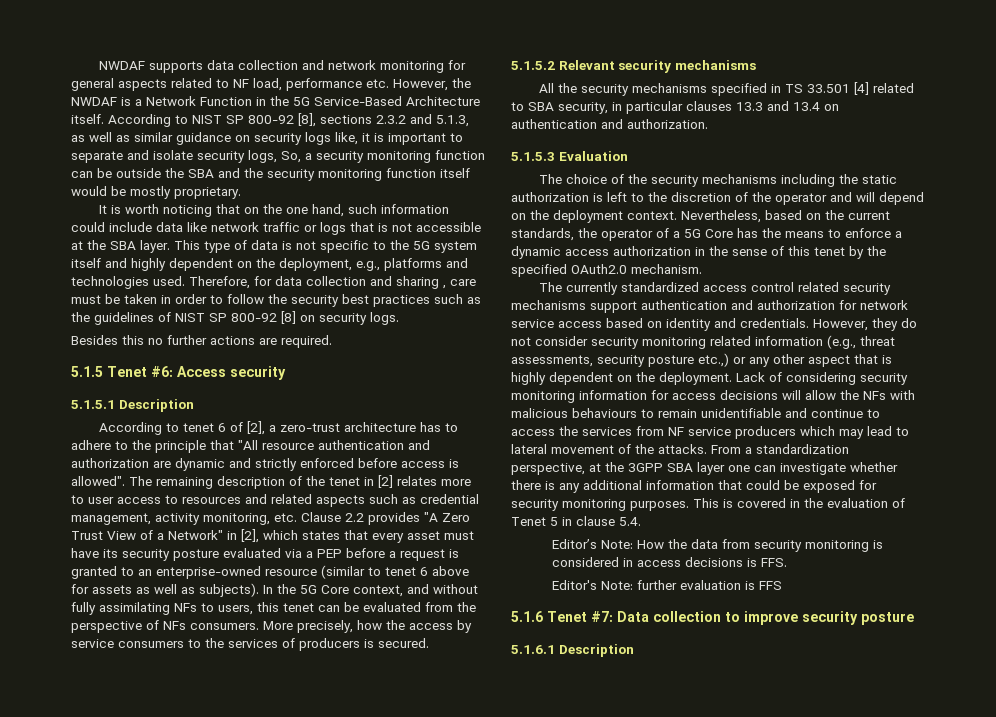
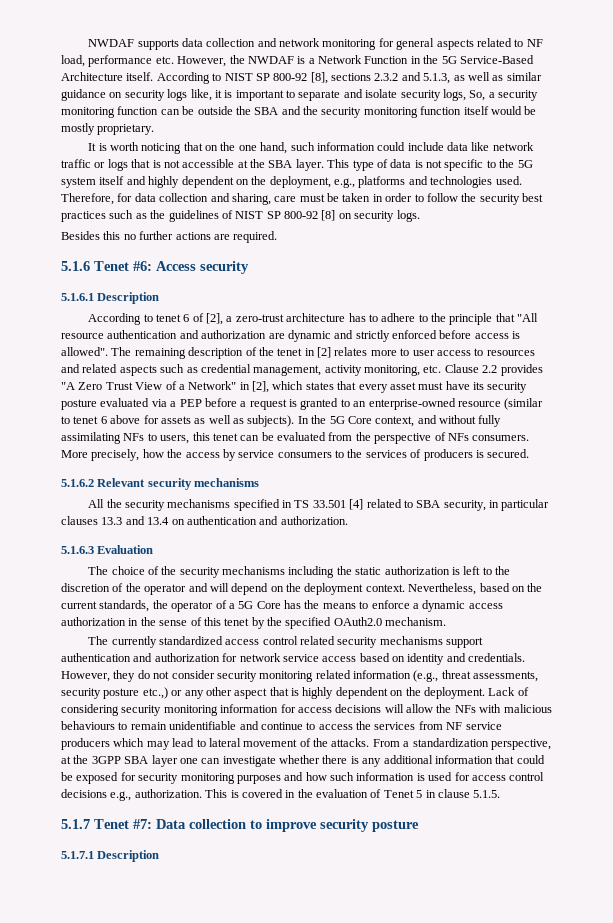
- Therefore, for data collection and sharing , care must be taken in order to follow the security best practices such as the guidelines of NIST SP 800-92 [8] on security logs.
+ Therefore, for data collection and sharing, care must be taken in order to follow the security best practices such as the guidelines of NIST SP 800-92 [8] on security logs.
- 5.1.5 Tenet #6: Access security
+ 5.1.6 Tenet #6: Access security
- 5.1.5.1 Description
+ 5.1.6.1 Description
- 5.1.5.2 Relevant security mechanisms
+ 5.1.6.2 Relevant security mechanisms
- 5.1.5.3 Evaluation
+ 5.1.6.3 Evaluation
- From a standardization perspective, at the 3GPP SBA layer one can investigate whether there is any additional information that could be exposed for security monitoring purposes.
+ From a standardization perspective, at the 3GPP SBA layer one can investigate whether there is any additional information that could be exposed for security monitoring purposes and how such information is used for access control decisions e.g., authorization.
- This is covered in the evaluation of Tenet 5 in clause 5.4.
- Editor’s Note: How the data from security monitoring is considered in access decisions is FFS.
- Editor's Note: further evaluation is FFS
- 5.1.6 Tenet #7: Data collection to improve security posture
+ This is covered in the evaluation of Tenet 5 in clause 5.1.5.
+ 5.1.7 Tenet #7: Data collection to improve security posture
- 5.1.6.1 Description
+ 5.1.7.1 Description

